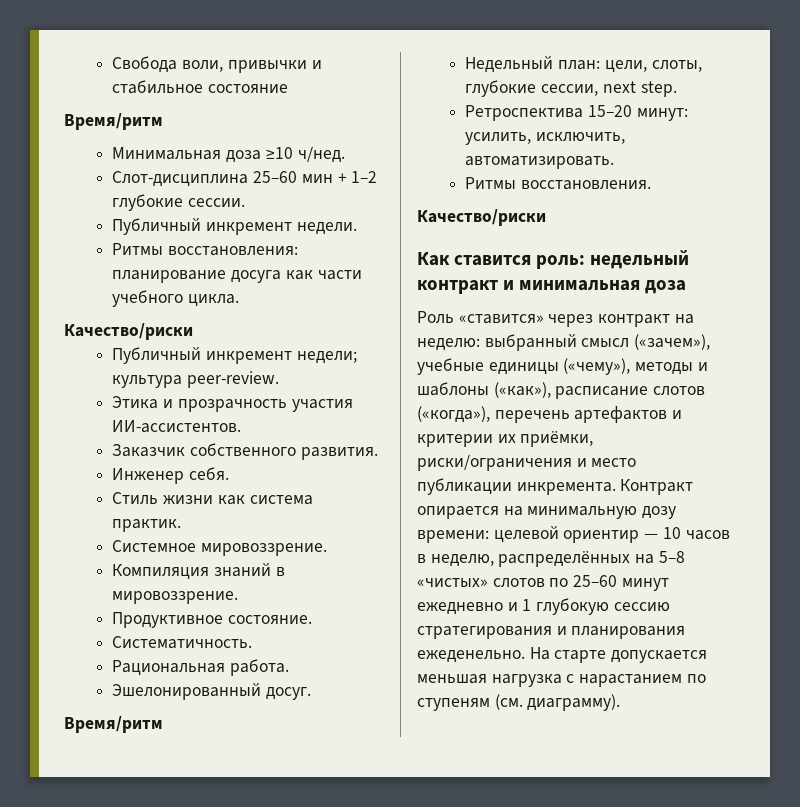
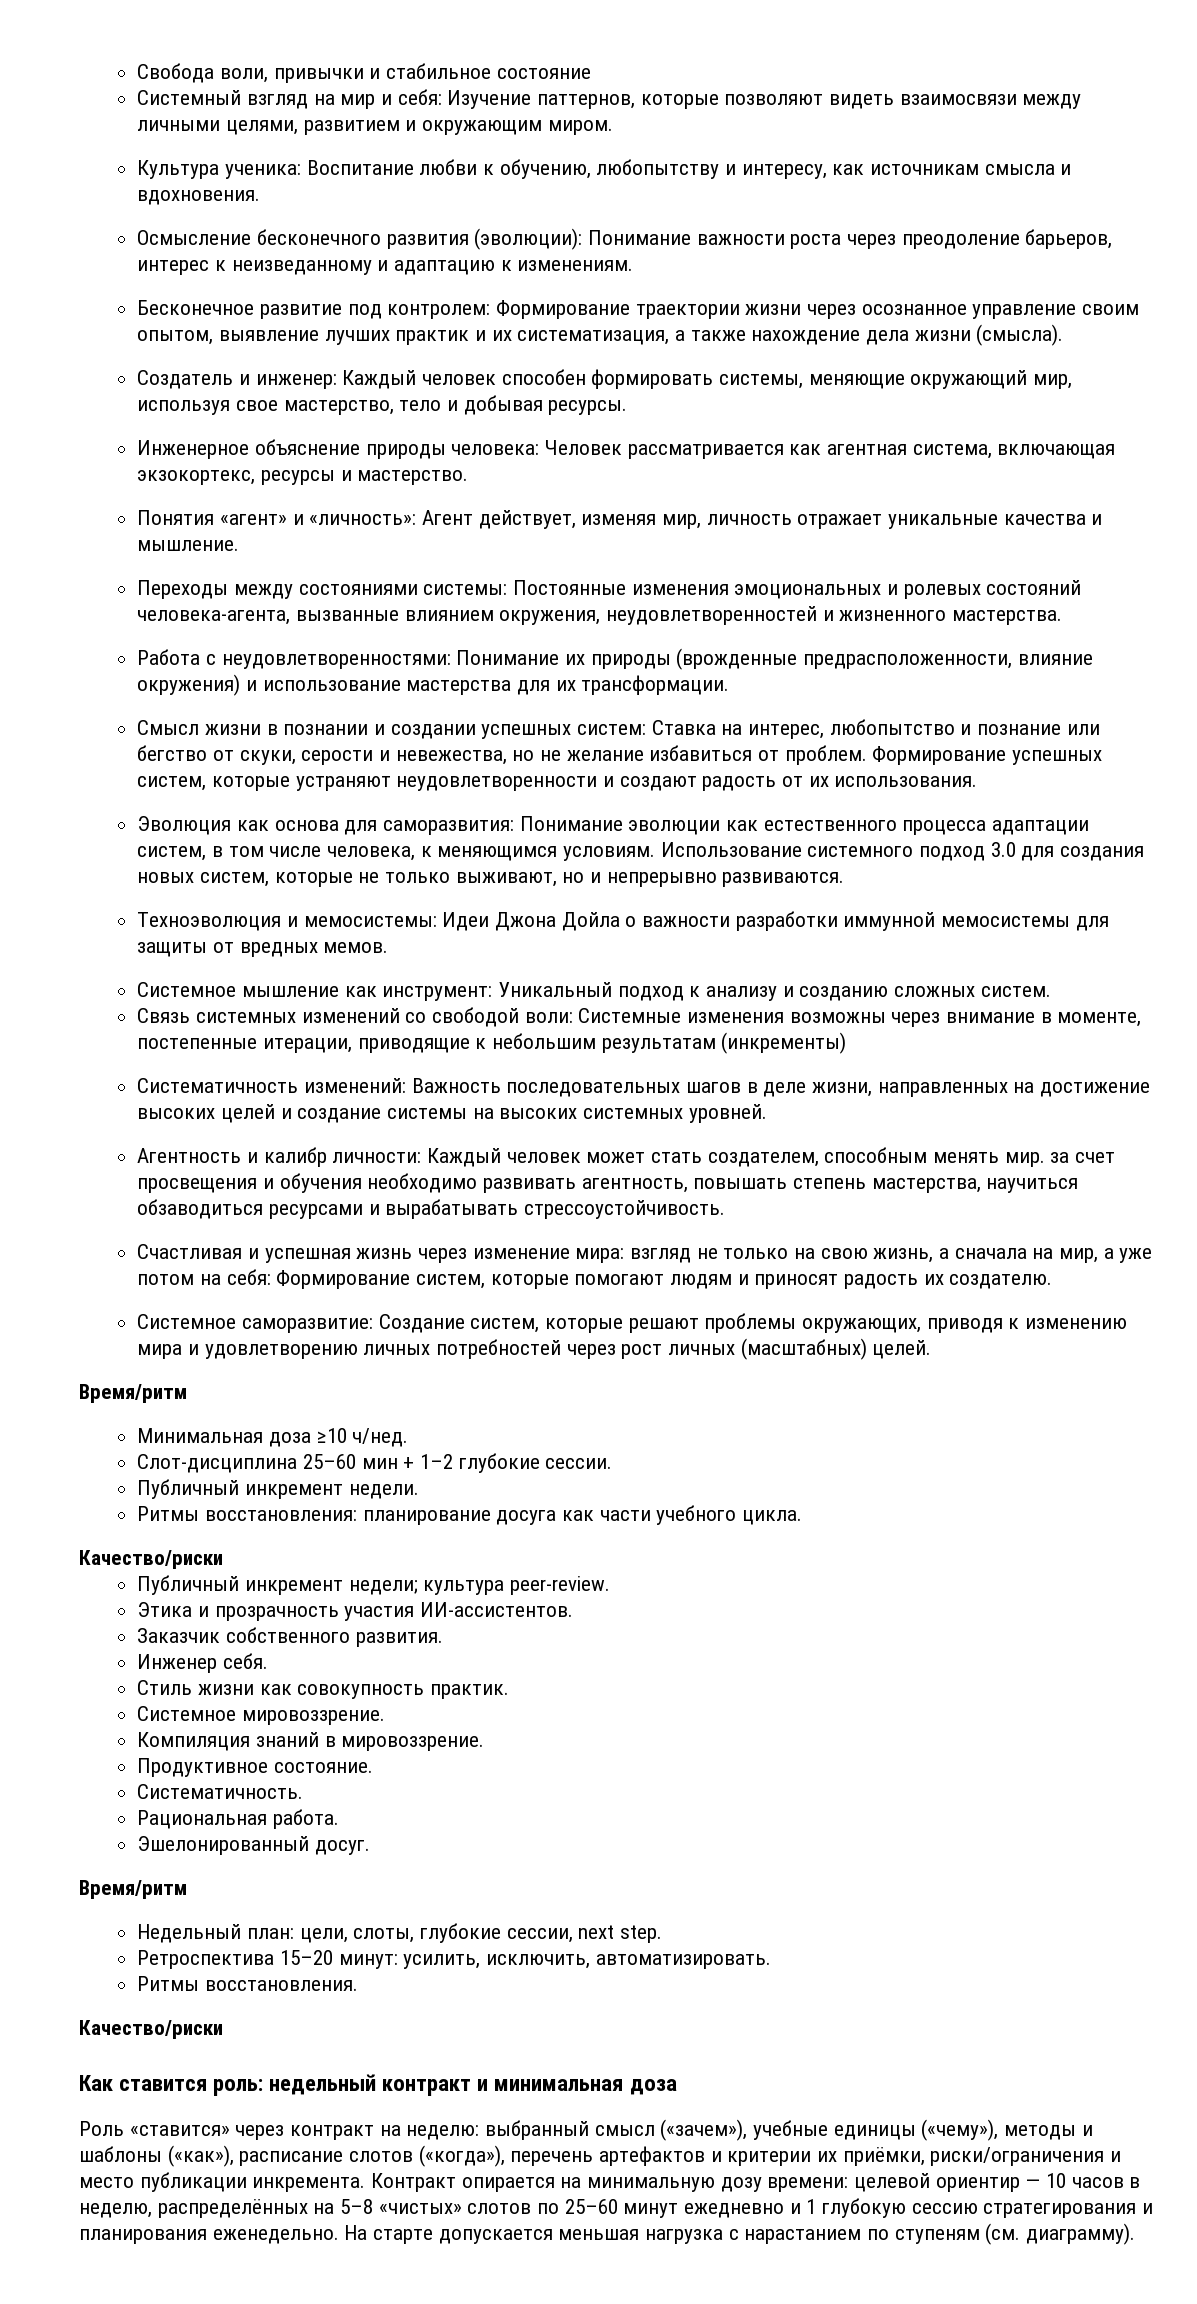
+ Системный взгляд на мир и себя: Изучение паттернов, которые позволяют видеть взаимосвязи между личными целями, развитием и окружающим миром.
+ Культура ученика: Воспитание любви к обучению, любопытству и интересу, как источникам смысла и вдохновения.
+ Осмысление бесконечного развития (эволюции): Понимание важности роста через преодоление барьеров, интерес к неизведанному и адаптацию к изменениям.
+ Бесконечное развитие под контролем: Формирование траектории жизни через осознанное управление своим опытом, выявление лучших практик и их систематизация, а также нахождение дела жизни (смысла).
+ Создатель и инженер: Каждый человек способен формировать системы, меняющие окружающий мир, используя свое мастерство, тело и добывая ресурсы.
+ Инженерное объяснение природы человека: Человек рассматривается как агентная система, включающая экзокортекс, ресурсы и мастерство.
+ Понятия «агент» и «личность»: Агент действует, изменяя мир, личность отражает уникальные качества и мышление.
+ Переходы между состояниями системы: Постоянные изменения эмоциональных и ролевых состояний человека-агента, вызванные влиянием окружения, неудовлетворенностей и жизненного мастерства.
+ Работа с неудовлетворенностями: Понимание их природы (врожденные предрасположенности, влияние окружения) и использование мастерства для их трансформации.
+ Смысл жизни в познании и создании успешных систем: Ставка на интерес, любопытство и познание или бегство от скуки, серости и невежества, но не желание избавиться от проблем. Формирование успешных систем, которые устраняют неудовлетворенности и создают радость от их использования.
+ Эволюция как основа для саморазвития: Понимание эволюции как естественного процесса адаптации систем, в том числе человека, к меняющимся условиям. Использование системного подход 3.0 для создания новых систем, которые не только выживают, но и непрерывно развиваются.
+ Техноэволюция и мемосистемы: Идеи Джона Дойла о важности разработки иммунной мемосистемы для защиты от вредных мемов.
+ Системное мышление как инструмент: Уникальный подход к анализу и созданию сложных систем.
+ Связь системных изменений со свободой воли: Системные изменения возможны через внимание в моменте, постепенные итерации, приводящие к небольшим результатам (инкременты)
+ Систематичность изменений: Важность последовательных шагов в деле жизни, направленных на достижение высоких целей и создание системы на высоких системных уровней.
+ Агентность и калибр личности: Каждый человек может стать создателем, способным менять мир. за счет просвещения и обучения необходимо развивать агентность, повышать степень мастерства, научиться обзаводиться ресурсами и вырабатывать стрессоустойчивость.
+ Счастливая и успешная жизнь через изменение мира: взгляд не только на свою жизнь, а сначала на мир, а уже потом на себя: Формирование систем, которые помогают людям и приносят радость их создателю.
+ Системное саморазвитие: Создание систем, которые решают проблемы окружающих, приводя к изменению мира и удовлетворению личных потребностей через рост личных (масштабных) целей.
- Стиль жизни как система практик.
+ Стиль жизни как совокупность практик.
- Контракт опирается на минимальную дозу времени: целевой ориентир — 10 часов в неделю, распределённых на 5–8 «чистых» слотов по 25–60 минут ежедневно и 1 глубокую сессию стратегирования и планирования ежеденельно.
+ Контракт опирается на минимальную дозу времени: целевой ориентир — 10 часов в неделю, распределённых на 5–8 «чистых» слотов по 25–60 минут ежедневно и 1 глубокую сессию стратегирования и планирования еженедельно.

